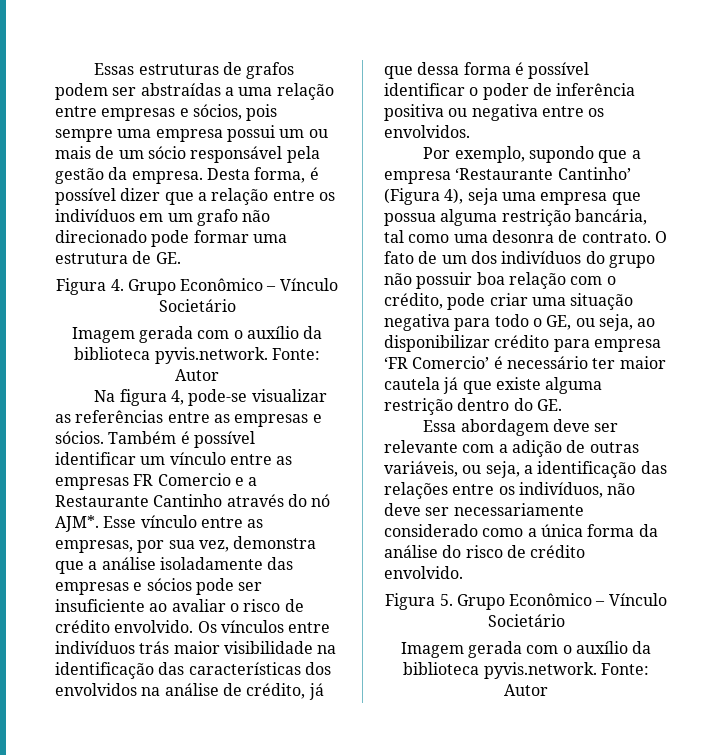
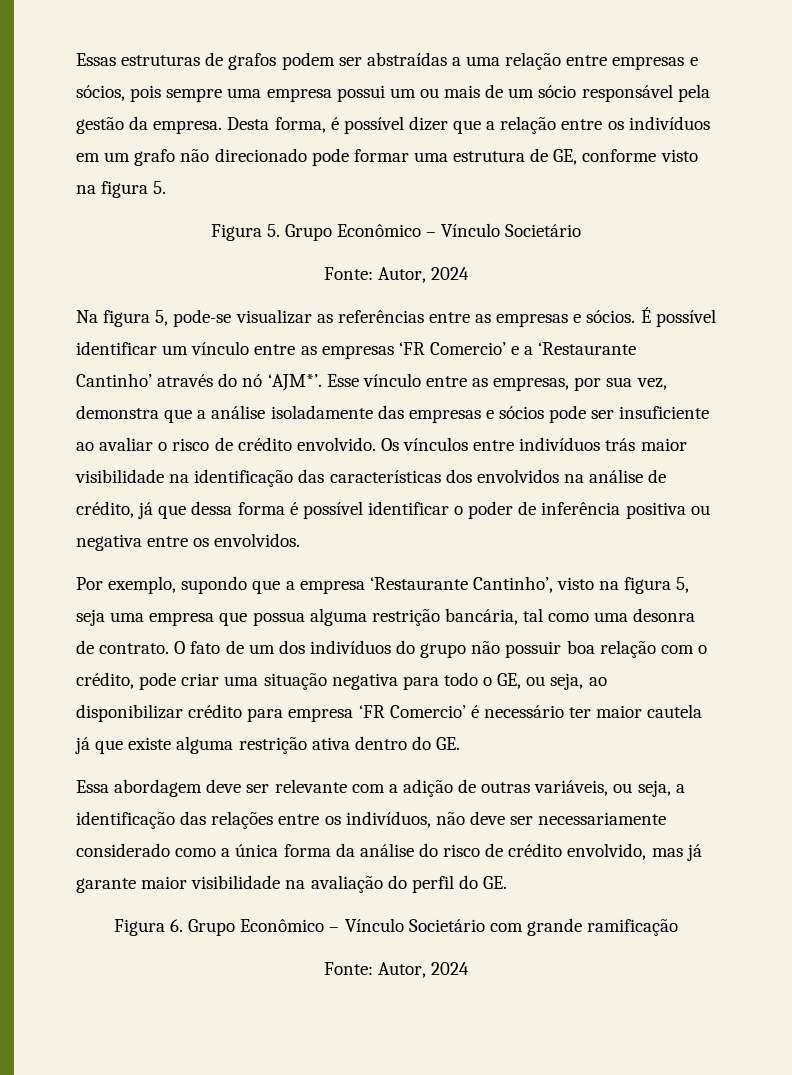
- Desta forma, é possível dizer que a relação entre os indivíduos em um grafo não direcionado pode formar uma estrutura de GE.
- Figura 4. Grupo Econômico – Vínculo Societário
- Imagem gerada com o auxílio da biblioteca pyvis.network. Fonte: Autor
+ Desta forma, é possível dizer que a relação entre os indivíduos em um grafo não direcionado pode formar uma estrutura de GE, conforme visto na figura 5.
+ Figura 5. Grupo Econômico – Vínculo Societário
+ Fonte: Autor, 2024
- Na figura 4, pode-se visualizar as referências entre as empresas e sócios.
+ Na figura 5, pode-se visualizar as referências entre as empresas e sócios.
- Também é possível identificar um vínculo entre as empresas FR Comercio e a Restaurante Cantinho através do nó AJM*.
+ É possível identificar um vínculo entre as empresas ‘FR Comercio’ e a ‘Restaurante Cantinho’ através do nó ‘AJM*’.
- Por exemplo, supondo que a empresa ‘Restaurante Cantinho’ (Figura 4), seja uma empresa que possua alguma restrição bancária, tal como uma desonra de contrato.
+ Por exemplo, supondo que a empresa ‘Restaurante Cantinho’, visto na figura 5, seja uma empresa que possua alguma restrição bancária, tal como uma desonra de contrato.
- O fato de um dos indivíduos do grupo não possuir boa relação com o crédito, pode criar uma situação negativa para todo o GE, ou seja, ao disponibilizar crédito para empresa ‘FR Comercio’ é necessário ter maior cautela já que existe alguma restrição dentro do GE.
+ O fato de um dos indivíduos do grupo não possuir boa relação com o crédito, pode criar uma situação negativa para todo o GE, ou seja, ao disponibilizar crédito para empresa ‘FR Comercio’ é necessário ter maior cautela já que existe alguma restrição ativa dentro do GE.
- Essa abordagem deve ser relevante com a adição de outras variáveis, ou seja, a identificação das relações entre os indivíduos, não deve ser necessariamente considerado como a única forma da análise do risco de crédito envolvido.
- Figura 5. Grupo Econômico – Vínculo Societário
- Imagem gerada com o auxílio da biblioteca pyvis.network. Fonte: Autor
+ Essa abordagem deve ser relevante com a adição de outras variáveis, ou seja, a identificação das relações entre os indivíduos, não deve ser necessariamente considerado como a única forma da análise do risco de crédito envolvido, mas já garante maior visibilidade na avaliação do perfil do GE.
+ Figura 6. Grupo Econômico – Vínculo Societário com grande ramificação
+ Fonte: Autor, 2024

